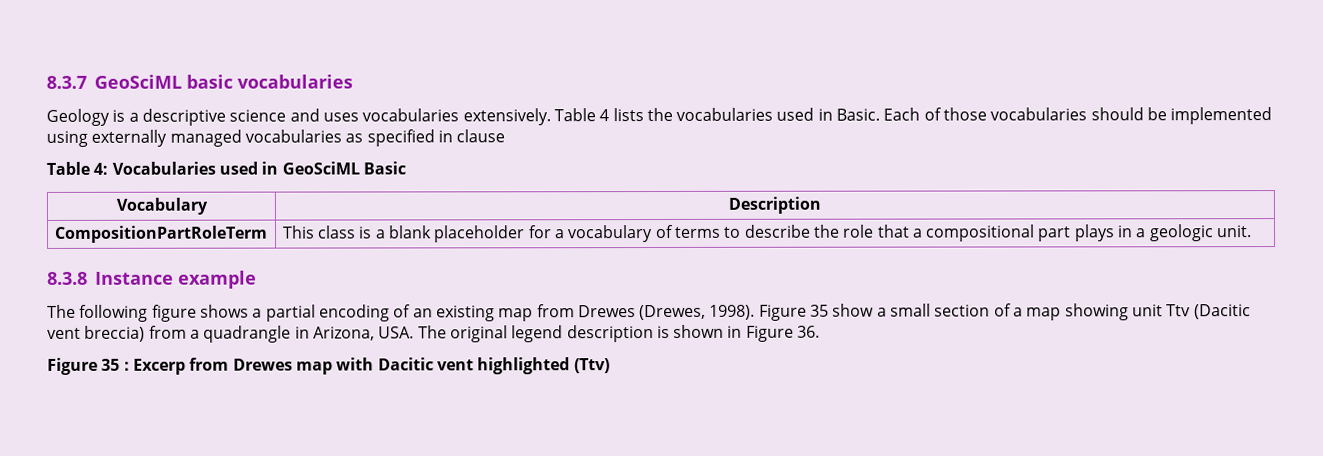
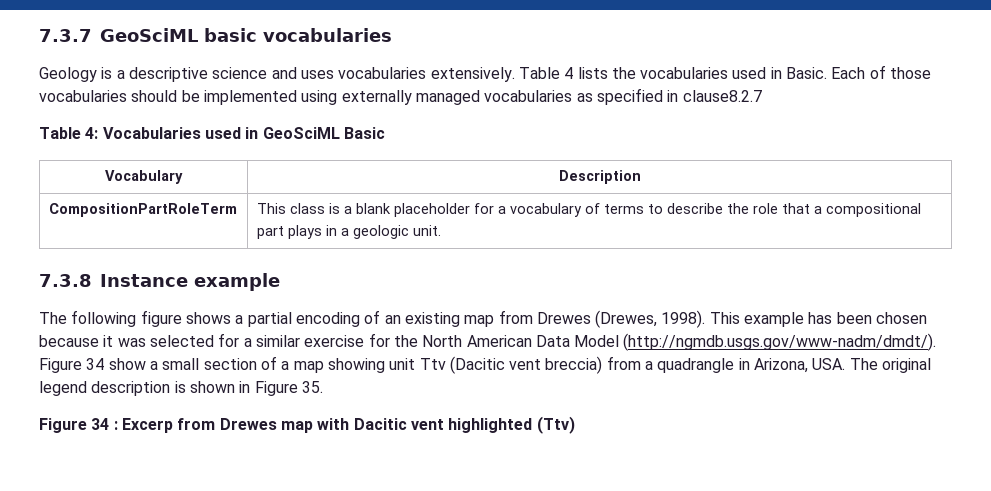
- 8.3.7 GeoSciML basic vocabularies
+ 7.3.7 GeoSciML basic vocabularies
- Each of those vocabularies should be implemented using externally managed vocabularies as specified in clause
+ Each of those vocabularies should be implemented using externally managed vocabularies as specified in clause8.2.7
- 8.3.8 Instance example
+ 7.3.8 Instance example
- Figure 35 show a small section of a map showing unit Ttv (Dacitic vent breccia) from a quadrangle in Arizona, USA. The original legend description is shown in Figure 36.
- Figure 35 : Excerp from Drewes map with Dacitic vent highlighted (Ttv)
+ This example has been chosen because it was selected for a similar exercise for the North American Data Model (http://ngmdb.usgs.gov/www-nadm/dmdt/). Figure 34 show a small section of a map showing unit Ttv (Dacitic vent breccia) from a quadrangle in Arizona, USA. The original legend description is shown in Figure 35.
+ Figure 34 : Excerp from Drewes map with Dacitic vent highlighted (Ttv)

